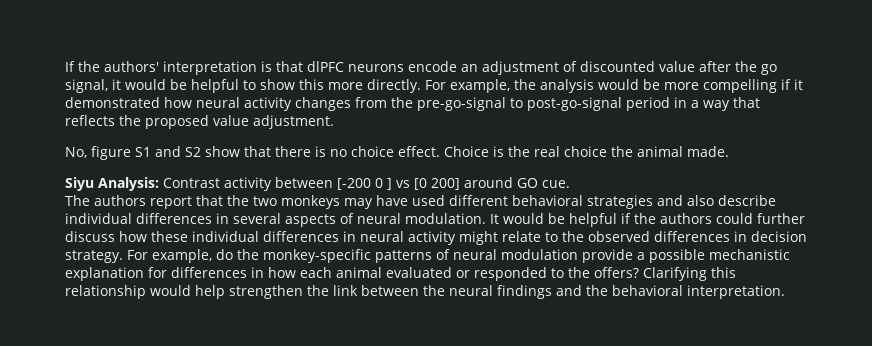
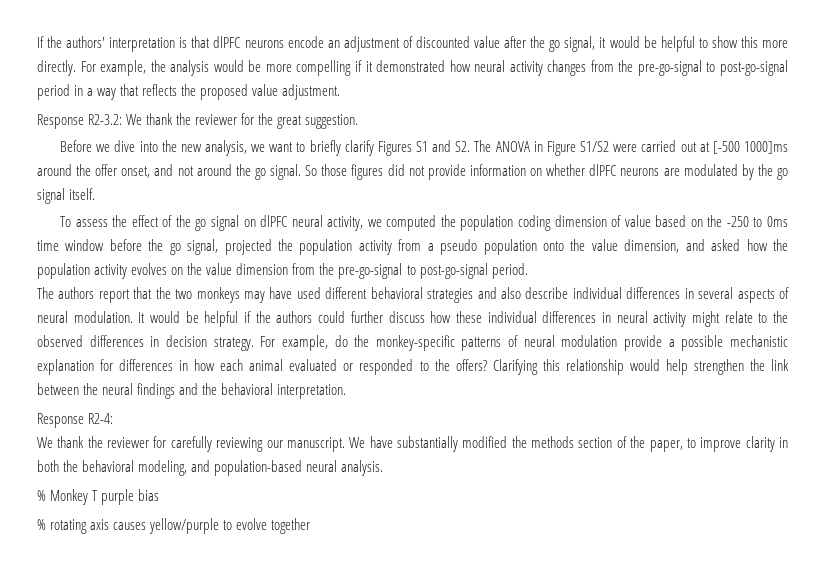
- No, figure S1 and S2 show that there is no choice effect. Choice is the real choice the animal made.
- Siyu Analysis: Contrast activity between [-200 0 ] vs [0 200] around GO cue.
+ Response R2-3.2: We thank the reviewer for the great suggestion.
+ Before we dive into the new analysis, we want to briefly clarify Figures S1 and S2. The ANOVA in Figure S1/S2 were carried out at [-500 1000]ms around the offer onset, and not around the go signal. So those figures did not provide information on whether dlPFC neurons are modulated by the go signal itself.
+ To assess the effect of the go signal on dlPFC neural activity, we computed the population coding dimension of value based on the -250 to 0ms time window before the go signal, projected the population activity from a pseudo population onto the value dimension, and asked how the population activity evolves on the value dimension from the pre-go-signal to post-go-signal period.
+ Response R2-4:
+ We thank the reviewer for carefully reviewing our manuscript. We have substantially modified the methods section of the paper, to improve clarity in both the behavioral modeling, and population-based neural analysis.
+ % Monkey T purple bias
+ % rotating axis causes yellow/purple to evolve together

